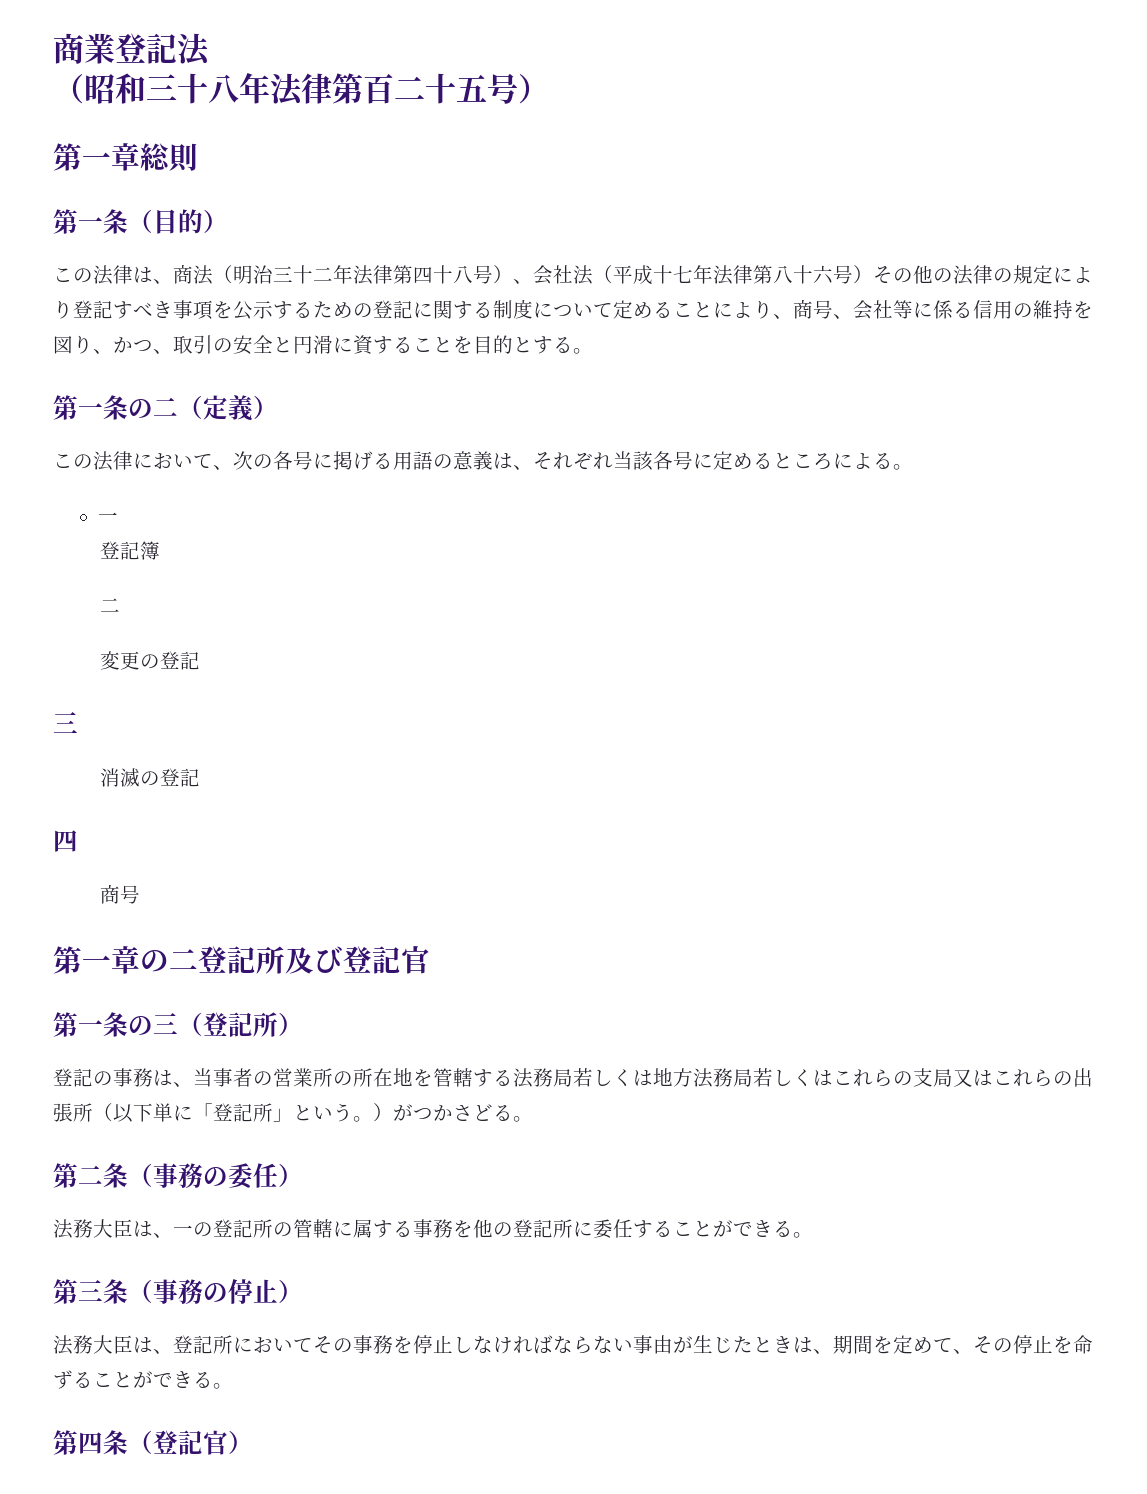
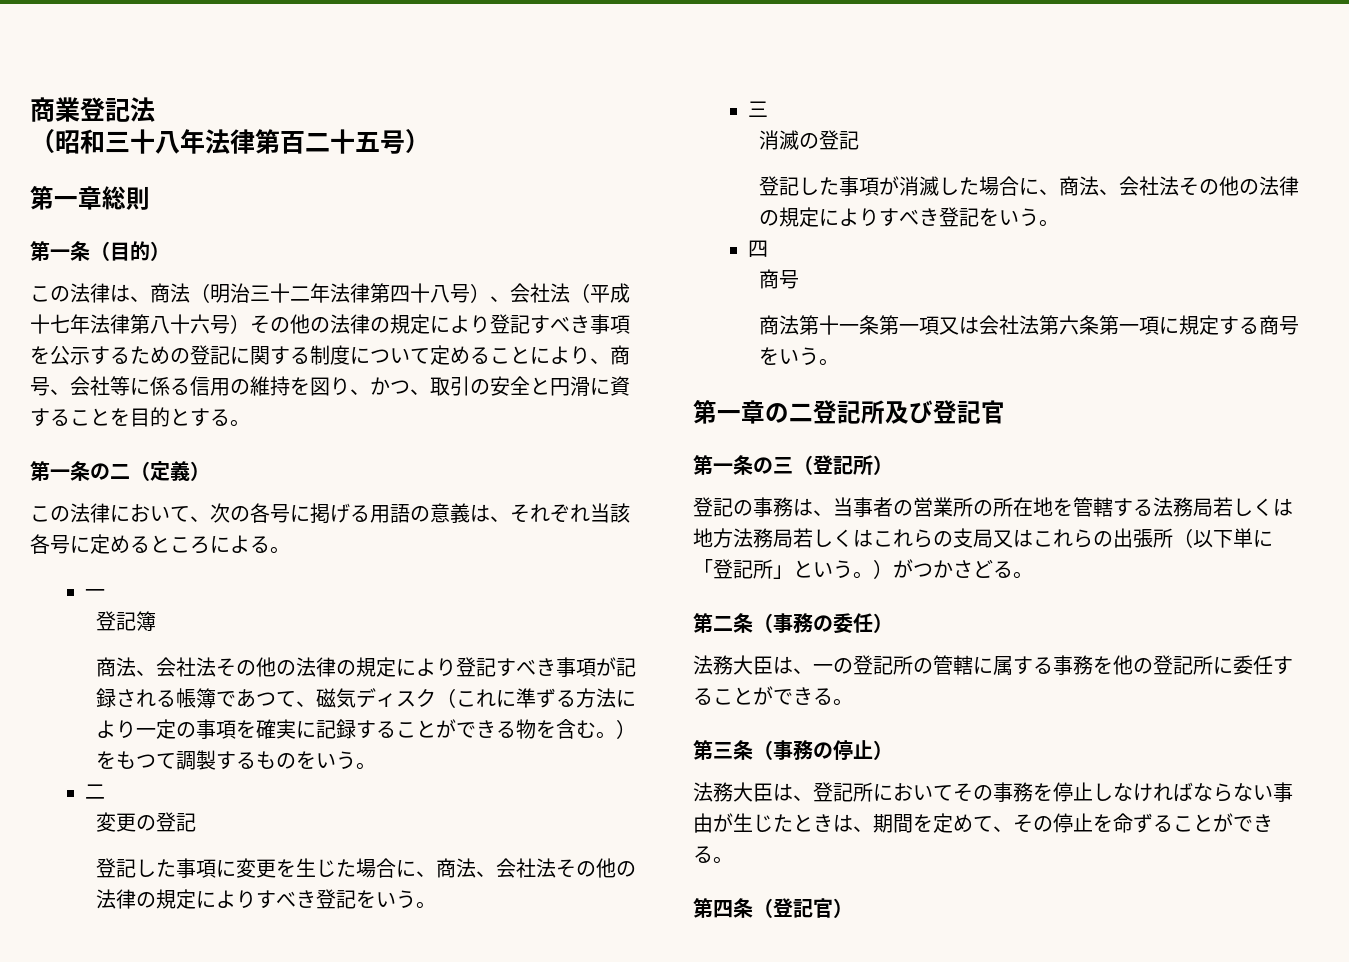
  登記簿
+ 商法、会社法その他の法律の規定により登記すべき事項が記録される帳簿であつて、磁気ディスク（これに準ずる方法により一定の事項を確実に記録することができる物を含む。）をもつて調製するものをいう。
  二
  変更の登記
+ 登記した事項に変更を生じた場合に、商法、会社法その他の法律の規定によりすべき登記をいう。
  三
  消滅の登記
+ 登記した事項が消滅した場合に、商法、会社法その他の法律の規定によりすべき登記をいう。
  四
  商号
+ 商法第十一条第一項又は会社法第六条第一項に規定する商号をいう。

